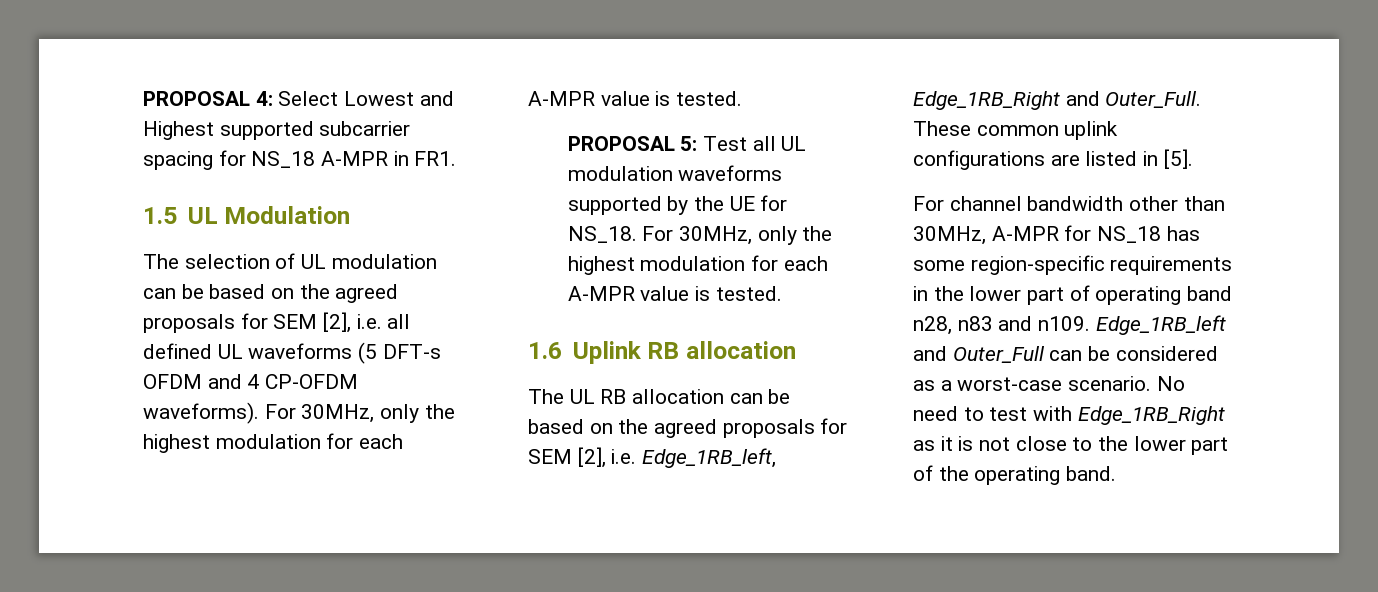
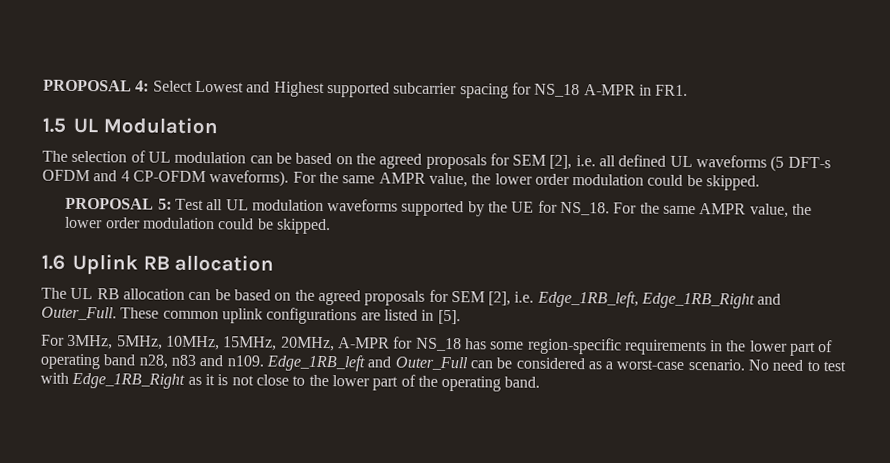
- The selection of UL modulation can be based on the agreed proposals for SEM [2], i.e. all defined UL waveforms (5 DFT-s OFDM and 4 CP-OFDM waveforms). For 30MHz, only the highest modulation for each A-MPR value is tested.
+ The selection of UL modulation can be based on the agreed proposals for SEM [2], i.e. all defined UL waveforms (5 DFT-s OFDM and 4 CP-OFDM waveforms). For the same AMPR value, the lower order modulation could be skipped.
- PROPOSAL 5: Test all UL modulation waveforms supported by the UE for NS_18. For 30MHz, only the highest modulation for each A-MPR value is tested.
+ PROPOSAL 5: Test all UL modulation waveforms supported by the UE for NS_18. For the same AMPR value, the lower order modulation could be skipped.
- For channel bandwidth other than 30MHz, A-MPR for NS_18 has some region-specific requirements in the lower part of operating band n28, n83 and n109.
+ For 3MHz, 5MHz, 10MHz, 15MHz, 20MHz, A-MPR for NS_18 has some region-specific requirements in the lower part of operating band n28, n83 and n109.

